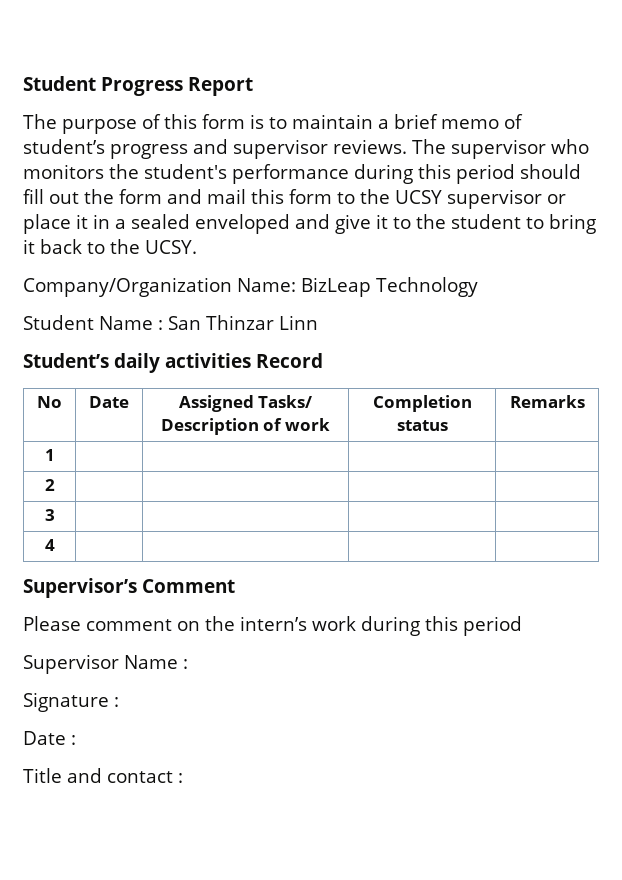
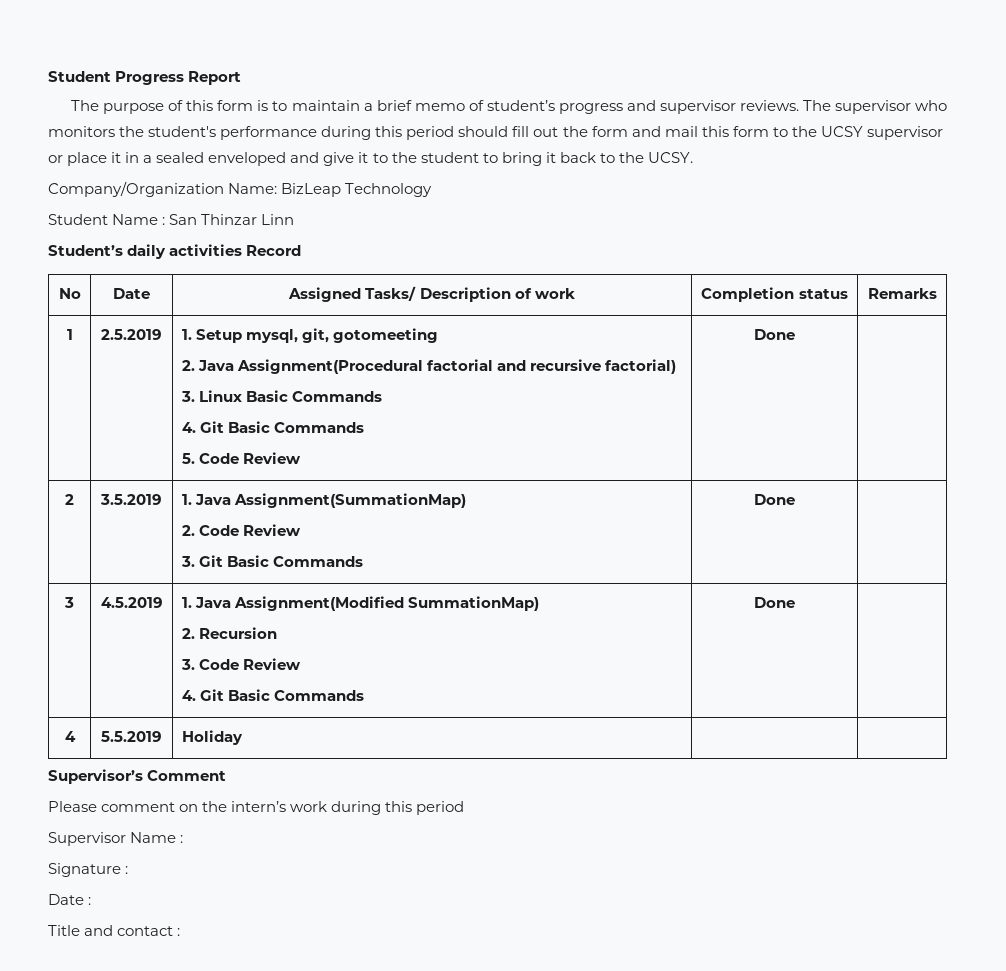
- 1 | | | |
- 2 | | | |
- 3 | | | |
+ 1 | 2.5.2019 | 1. Setup mysql, git, gotomeeting
+ 2. Java Assignment(Procedural factorial and recursive factorial)
+ 3. Linux Basic Commands
+ 4. Git Basic Commands
+ 5. Code Review | Done |
+ 2 | 3.5.2019 | 1. Java Assignment(SummationMap)
+ 2. Code Review
+ 3. Git Basic Commands | Done |
+ 3 | 4.5.2019 | 1. Java Assignment(Modified SummationMap)
+ 2. Recursion
+ 3. Code Review
+ 4. Git Basic Commands | Done |
- 4 | | | |
+ 4 | 5.5.2019 | Holiday | |

